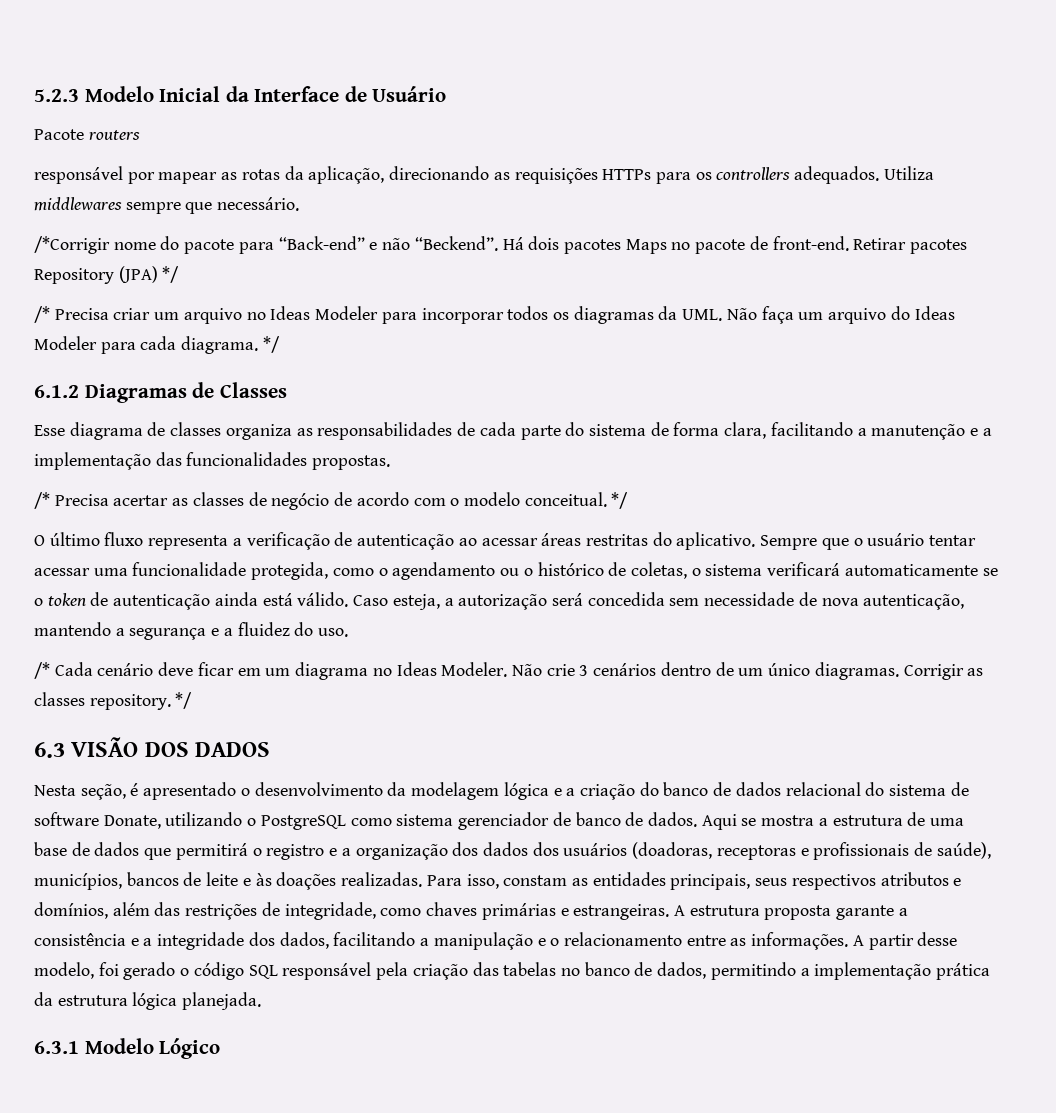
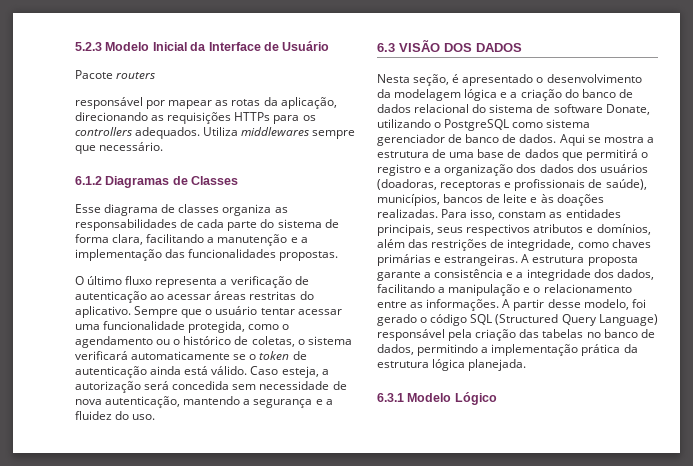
- /*Corrigir nome do pacote para “Back-end” e não “Beckend”. Há dois pacotes Maps no pacote de front-end. Retirar pacotes Repository (JPA) */
- /* Precisa criar um arquivo no Ideas Modeler para incorporar todos os diagramas da UML. Não faça um arquivo do Ideas Modeler para cada diagrama. */
- /* Precisa acertar as classes de negócio de acordo com o modelo conceitual. */
- /* Cada cenário deve ficar em um diagrama no Ideas Modeler. Não crie 3 cenários dentro de um único diagramas. Corrigir as classes repository. */
- A partir desse modelo, foi gerado o código SQL responsável pela criação das tabelas no banco de dados, permitindo a implementação prática da estrutura lógica planejada.
+ A partir desse modelo, foi gerado o código SQL (Structured Query Language) responsável pela criação das tabelas no banco de dados, permitindo a implementação prática da estrutura lógica planejada.

